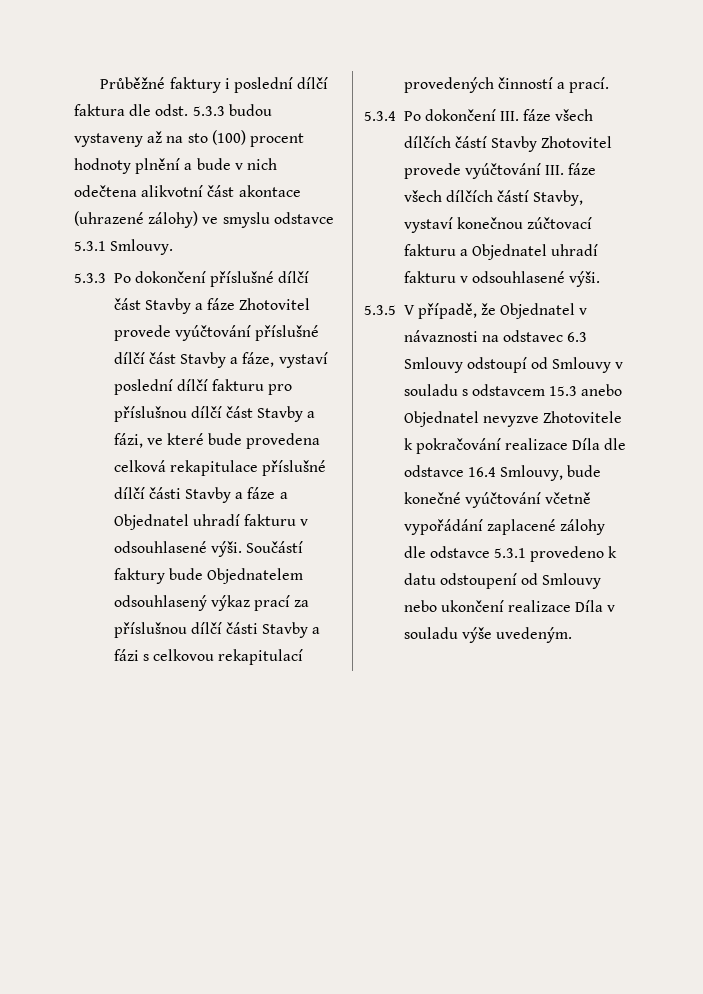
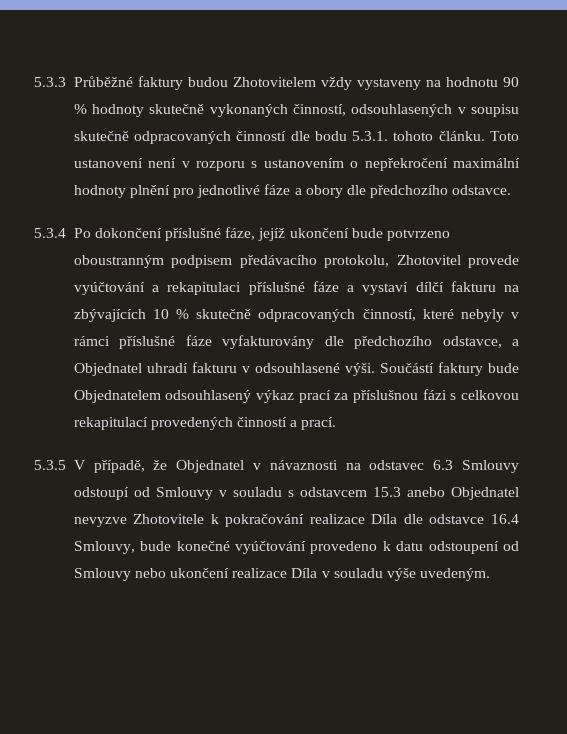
- Průběžné faktury i poslední dílčí faktura dle odst. 5.3.3 budou vystaveny až na sto (100) procent hodnoty plnění a bude v nich odečtena alikvotní část akontace (uhrazené zálohy) ve smyslu odstavce 5.3.1 Smlouvy.
- 5.3.3 Po dokončení příslušné dílčí část Stavby a fáze Zhotovitel provede vyúčtování příslušné dílčí část Stavby a fáze, vystaví poslední dílčí fakturu pro příslušnou dílčí část Stavby a fázi, ve které bude provedena celková rekapitulace příslušné dílčí části Stavby a fáze a Objednatel uhradí fakturu v odsouhlasené výši.
+ 5.3.3 Průběžné faktury budou Zhotovitelem vždy vystaveny na hodnotu 90 % hodnoty skutečně vykonaných činností, odsouhlasených v soupisu skutečně odpracovaných činností dle bodu 5.3.1. tohoto článku. Toto ustanovení není v rozporu s ustanovením o nepřekročení maximální hodnoty plnění pro jednotlivé fáze a obory dle předchozího odstavce.
+ 5.3.4 Po dokončení příslušné fáze, jejíž ukončení bude potvrzeno oboustranným podpisem předávacího protokolu, Zhotovitel provede vyúčtování a rekapitulaci příslušné fáze a vystaví dílčí fakturu na zbývajících 10 % skutečně odpracovaných činností, které nebyly v rámci příslušné fáze vyfakturovány dle předchozího odstavce, a Objednatel uhradí fakturu v odsouhlasené výši.
- Součástí faktury bude Objednatelem odsouhlasený výkaz prací za příslušnou dílčí části Stavby a fázi s celkovou rekapitulací provedených činností a prací.
+ Součástí faktury bude Objednatelem odsouhlasený výkaz prací za příslušnou fázi s celkovou rekapitulací provedených činností a prací.
- 5.3.4 Po dokončení III. fáze všech dílčích částí Stavby Zhotovitel provede vyúčtování III. fáze všech dílčích částí Stavby, vystaví konečnou zúčtovací fakturu a Objednatel uhradí fakturu v odsouhlasené výši.
- 5.3.5 V případě, že Objednatel v návaznosti na odstavec 6.3 Smlouvy odstoupí od Smlouvy v souladu s odstavcem 15.3 anebo Objednatel nevyzve Zhotovitele k pokračování realizace Díla dle odstavce 16.4 Smlouvy, bude konečné vyúčtování včetně vypořádání zaplacené zálohy dle odstavce 5.3.1 provedeno k datu odstoupení od Smlouvy nebo ukončení realizace Díla v souladu výše uvedeným.
+ 5.3.5 V případě, že Objednatel v návaznosti na odstavec 6.3 Smlouvy odstoupí od Smlouvy v souladu s odstavcem 15.3 anebo Objednatel nevyzve Zhotovitele k pokračování realizace Díla dle odstavce 16.4 Smlouvy, bude konečné vyúčtování provedeno k datu odstoupení od Smlouvy nebo ukončení realizace Díla v souladu výše uvedeným.

